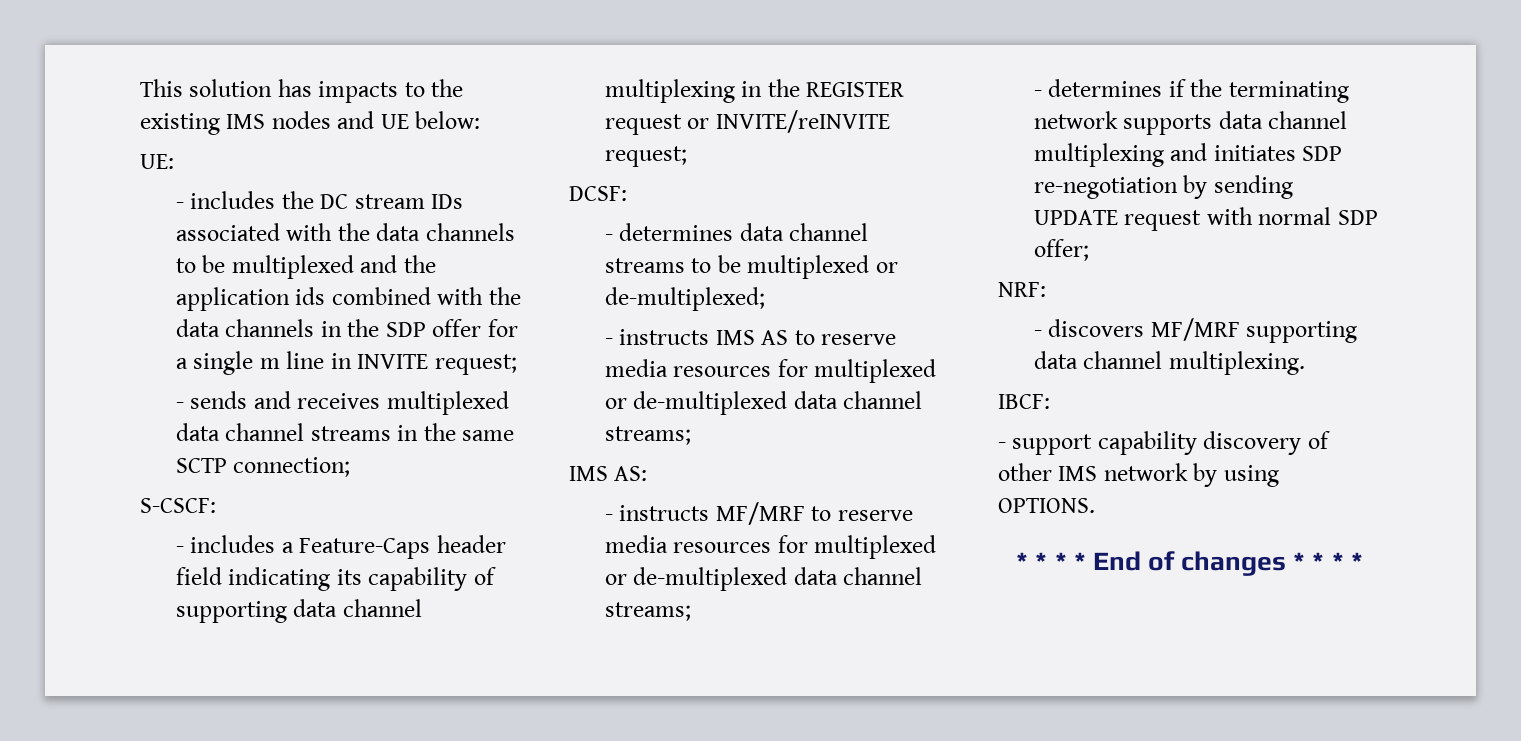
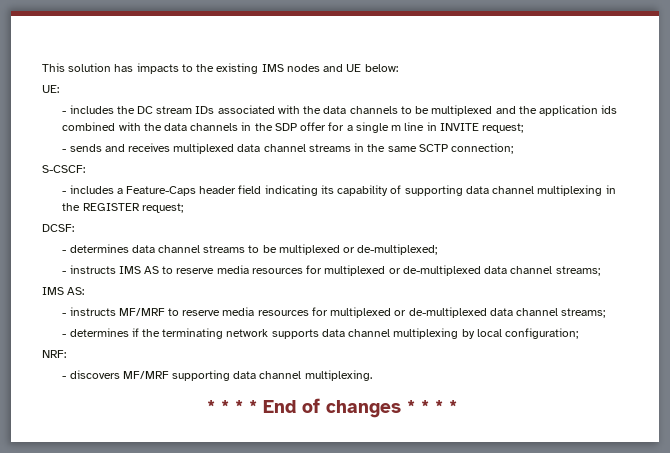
- - includes a Feature-Caps header field indicating its capability of supporting data channel multiplexing in the REGISTER request or INVITE/reINVITE request;
+ - includes a Feature-Caps header field indicating its capability of supporting data channel multiplexing in the REGISTER request;
- - determines if the terminating network supports data channel multiplexing and initiates SDP re-negotiation by sending UPDATE request with normal SDP offer;
+ - determines if the terminating network supports data channel multiplexing by local configuration;
- IBCF:
- - support capability discovery of other IMS network by using OPTIONS.

